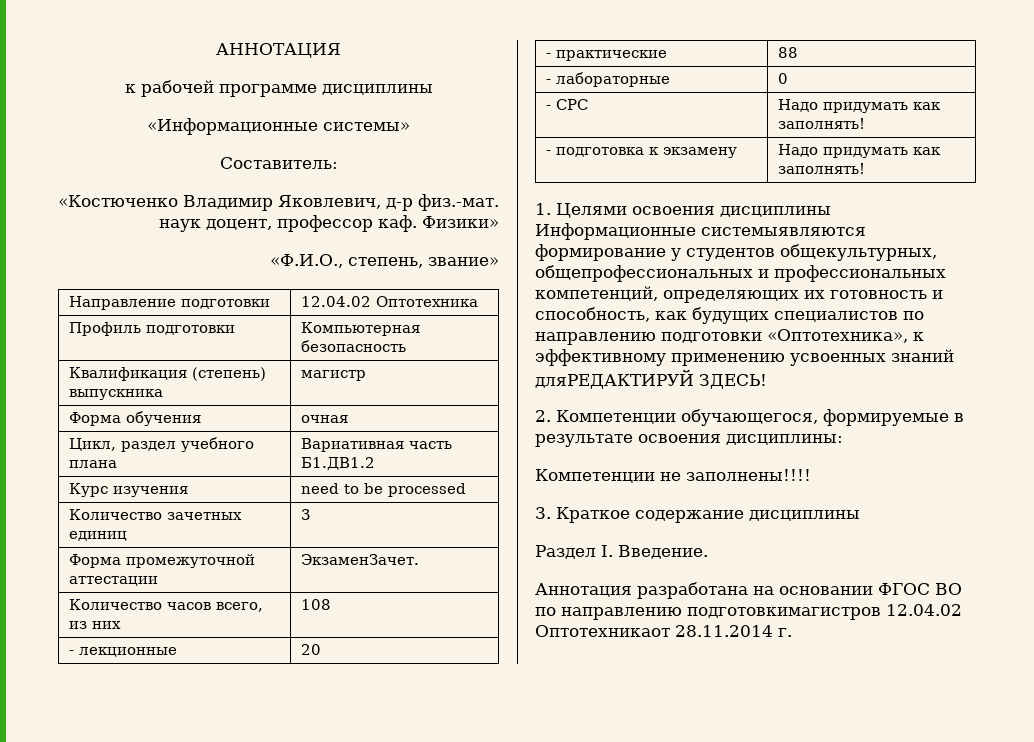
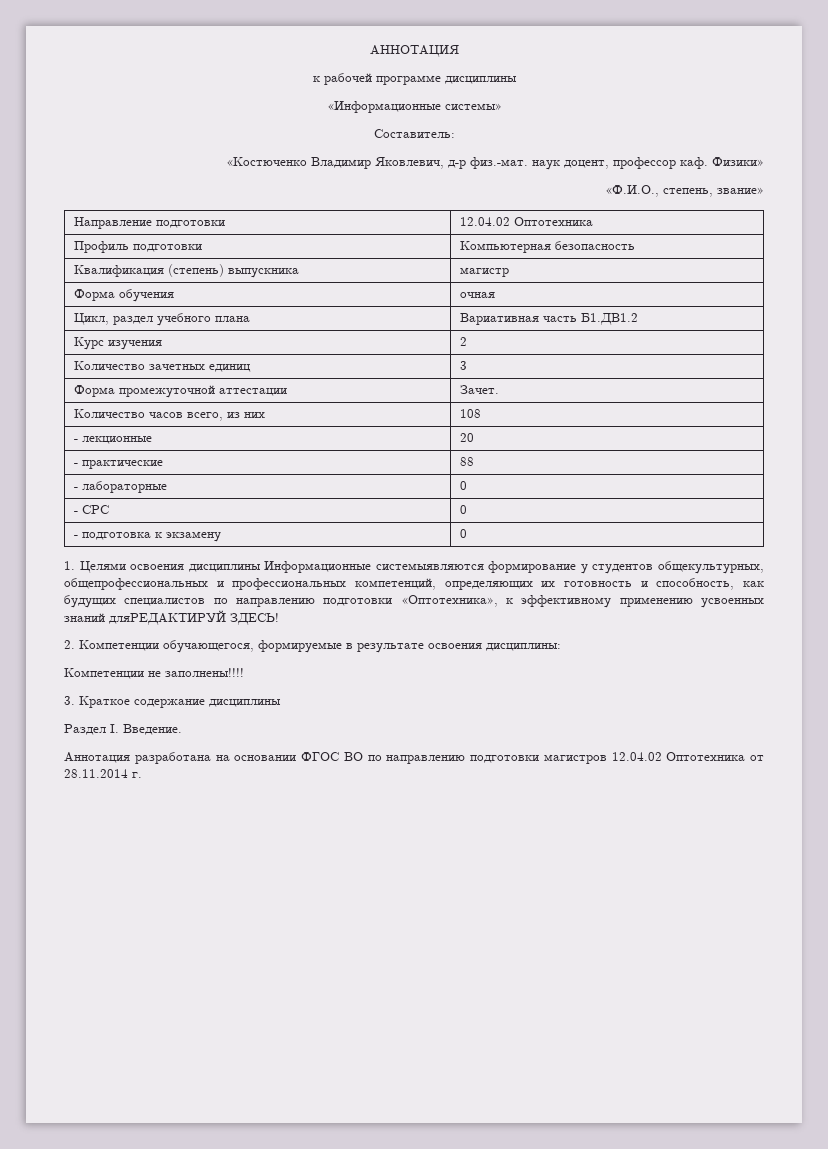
- Курс изучения | need to be processed
+ Курс изучения | 2
- Форма промежуточной аттестации | ЭкзаменЗачет.
+ Форма промежуточной аттестации | Зачет.
- - СРС | Надо придумать как заполнять!
+ - СРС | 0
- - подготовка к экзамену | Надо придумать как заполнять!
+ - подготовка к экзамену | 0
- Аннотация разработана на основании ФГОС ВО по направлению подготовкимагистров 12.04.02 Оптотехникаот 28.11.2014 г.
+ Аннотация разработана на основании ФГОС ВО по направлению подготовки магистров 12.04.02 Оптотехника от 28.11.2014 г.

